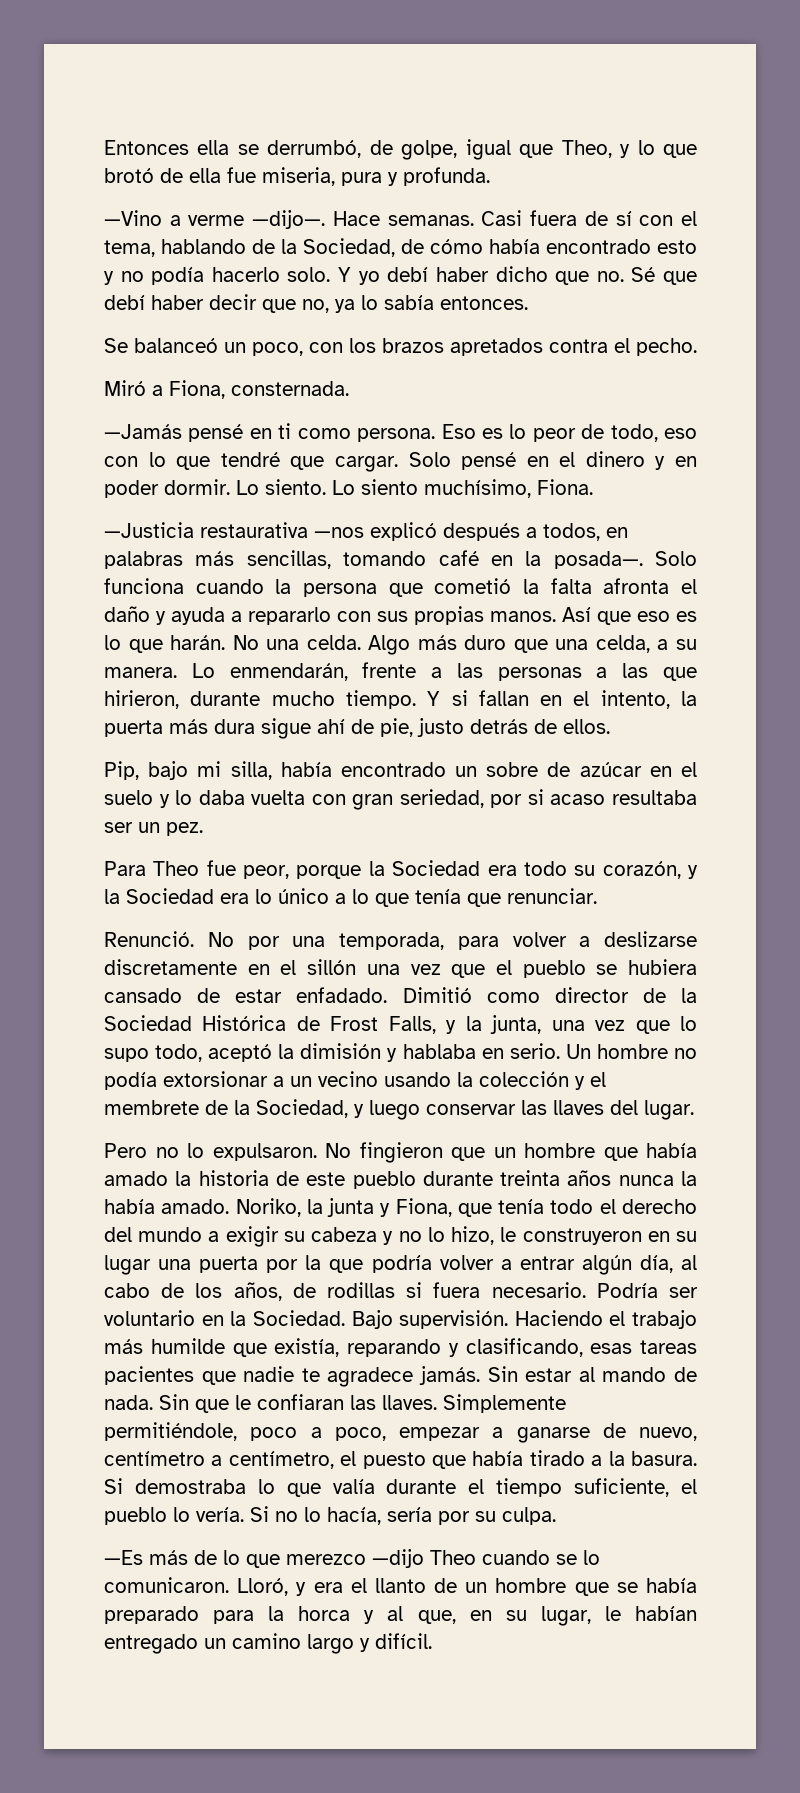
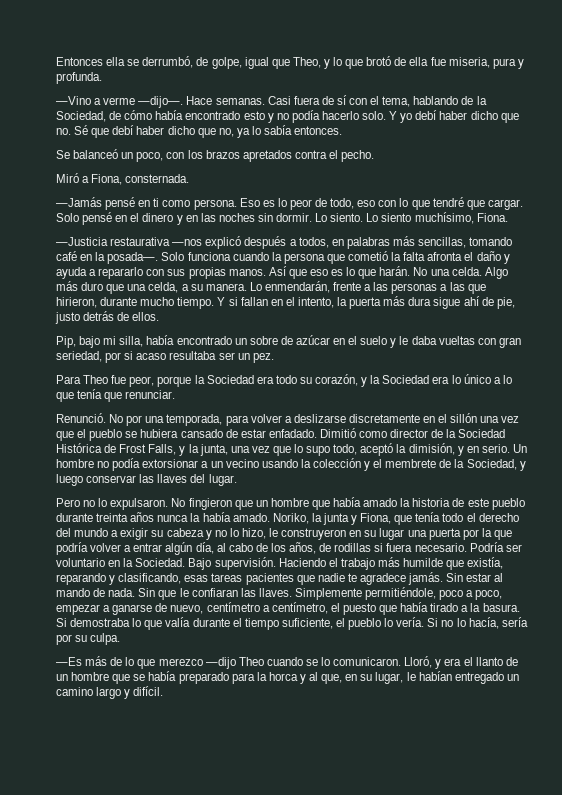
- Y yo debí haber dicho que no. Sé que debí haber decir que no, ya lo sabía entonces.
+ Y yo debí haber dicho que no. Sé que debí haber dicho que no, ya lo sabía entonces.
- Solo pensé en el dinero y en poder dormir.
+ Solo pensé en el dinero y en las noches sin dormir.
- Pip, bajo mi silla, había encontrado un sobre de azúcar en el suelo y lo daba vuelta con gran seriedad, por si acaso resultaba ser un pez.
+ Pip, bajo mi silla, había encontrado un sobre de azúcar en el suelo y le daba vueltas con gran seriedad, por si acaso resultaba ser un pez.
- Dimitió como director de la Sociedad Histórica de Frost Falls, y la junta, una vez que lo supo todo, aceptó la dimisión y hablaba en serio.
+ Dimitió como director de la Sociedad Histórica de Frost Falls, y la junta, una vez que lo supo todo, aceptó la dimisión, y en serio.

